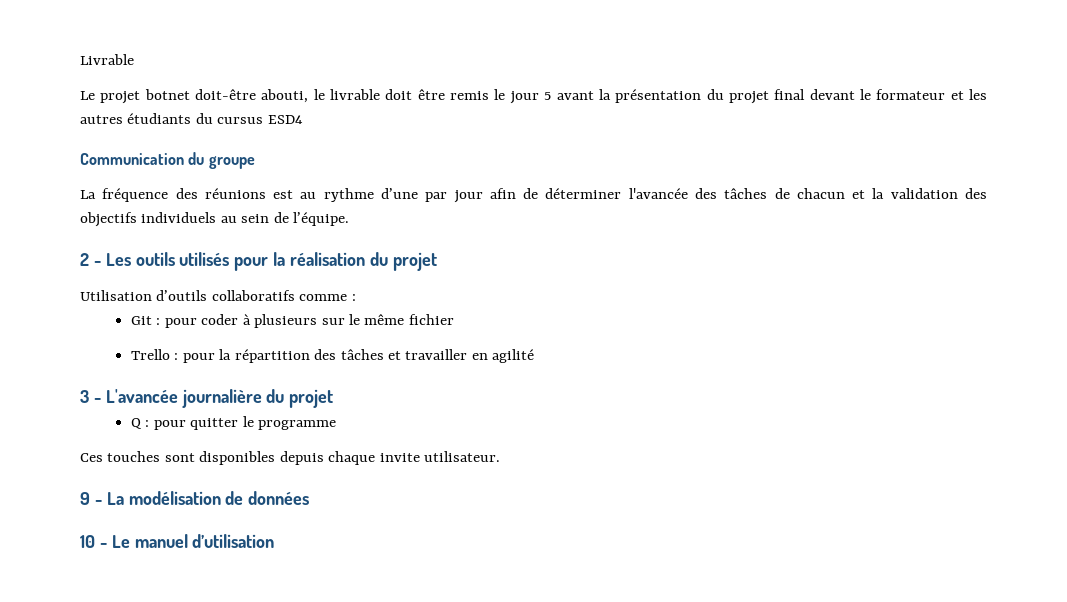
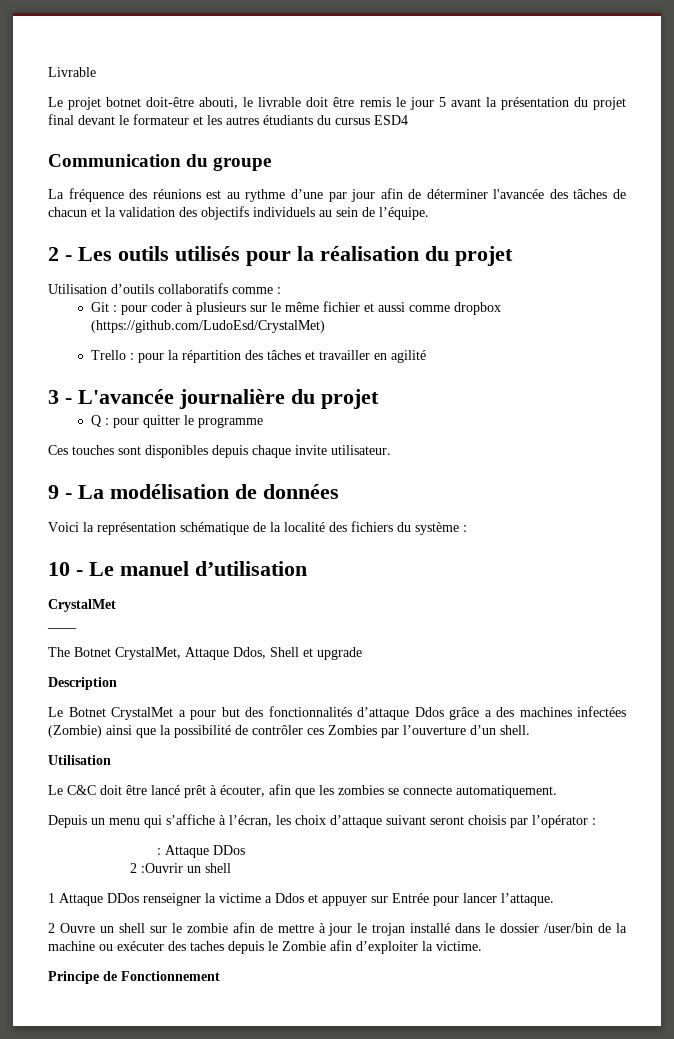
- Git : pour coder à plusieurs sur le même fichier
+ Git : pour coder à plusieurs sur le même fichier et aussi comme dropbox (https://github.com/LudoEsd/CrystalMet)
+ Voici la représentation schématique de la localité des fichiers du système :
  10 - Le manuel d’utilisation
+ CrystalMet
+ ____
+ The Botnet CrystalMet, Attaque Ddos, Shell et upgrade
+ Description
+ Le Botnet CrystalMet a pour but des fonctionnalités d’attaque Ddos grâce a des machines infectées (Zombie) ainsi que la possibilité de contrôler ces Zombies par l’ouverture d’un shell.
+ Utilisation
+ Le C&C doit être lancé prêt à écouter, afin que les zombies se connecte automatiquement.
+ Depuis un menu qui s’affiche à l’écran, les choix d’attaque suivant seront choisis par l’opérator :
+ : Attaque DDos
+ 2 :Ouvrir un shell
+ 1 Attaque DDos renseigner la victime a Ddos et appuyer sur Entrée pour lancer l’attaque.
+ 2 Ouvre un shell sur le zombie afin de mettre à jour le trojan installé dans le dossier /user/bin de la machine ou exécuter des taches depuis le Zombie afin d’exploiter la victime.
+ Principe de Fonctionnement

